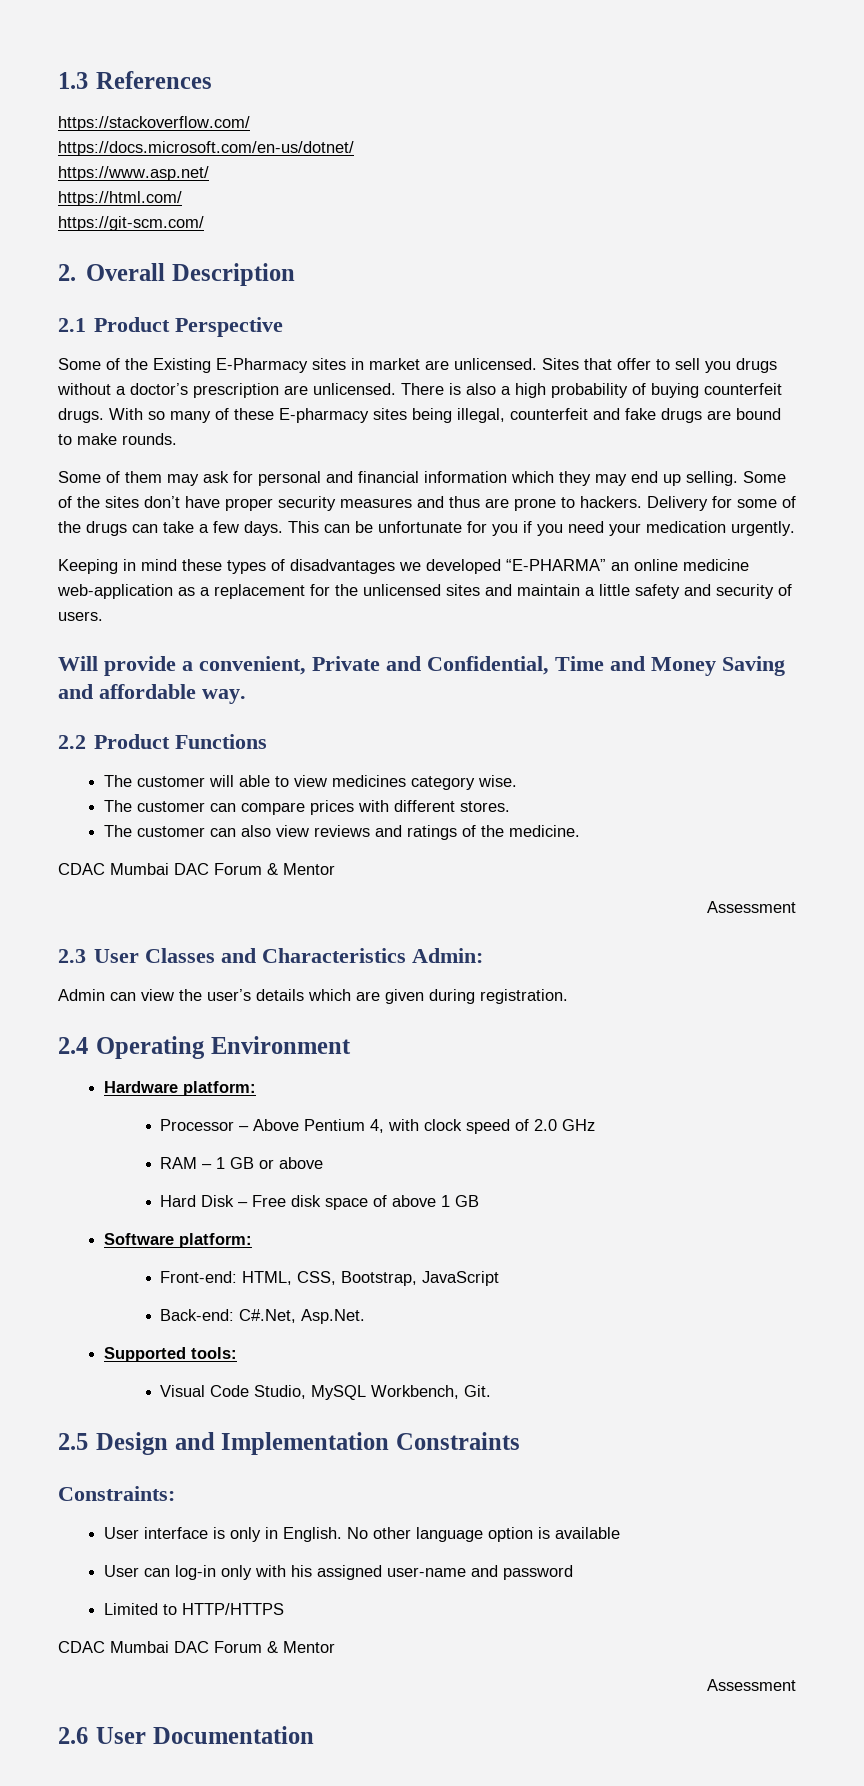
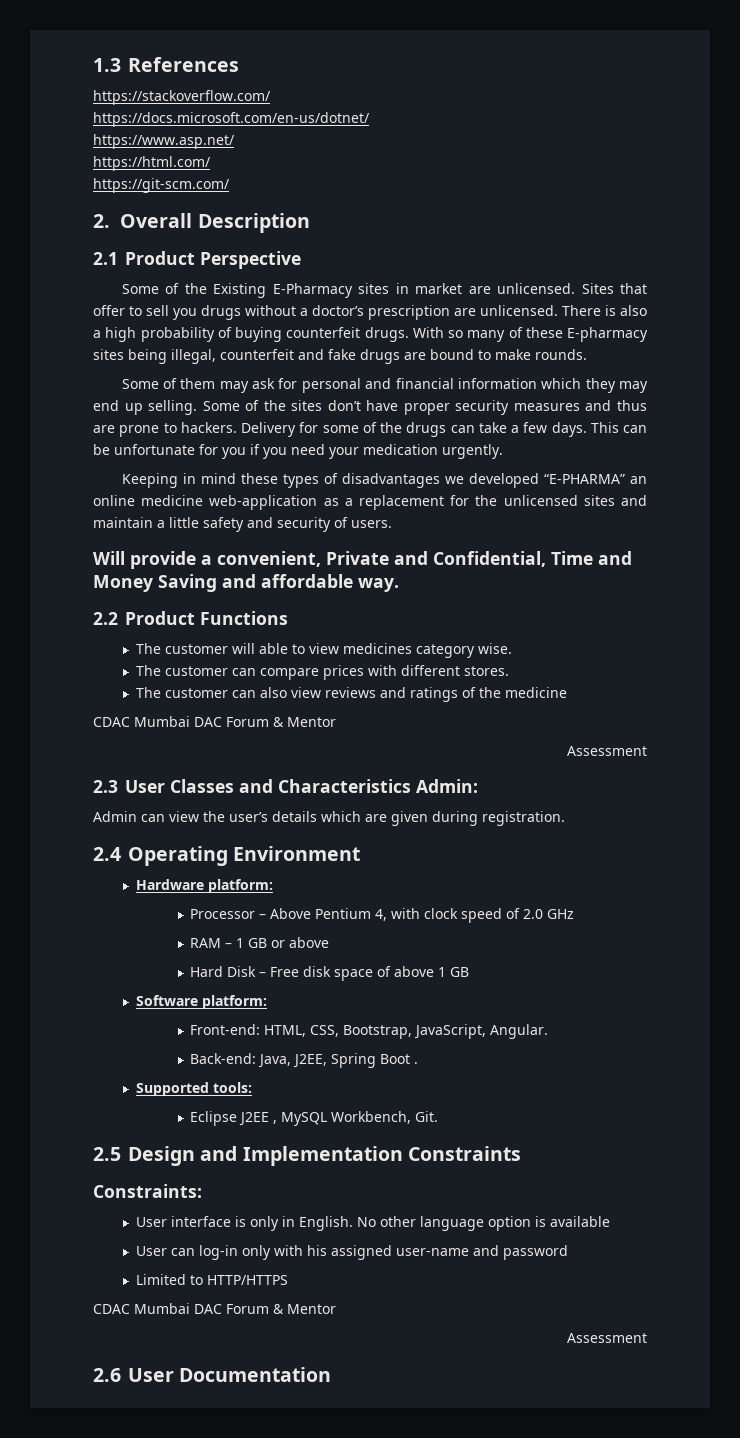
- The customer can also view reviews and ratings of the medicine.
+ The customer can also view reviews and ratings of the medicine
- Front-end: HTML, CSS, Bootstrap, JavaScript
+ Front-end: HTML, CSS, Bootstrap, JavaScript, Angular.
- Back-end: C#.Net, Asp.Net.
+ Back-end: Java, J2EE, Spring Boot .
- Visual Code Studio, MySQL Workbench, Git.
+ Eclipse J2EE , MySQL Workbench, Git.

